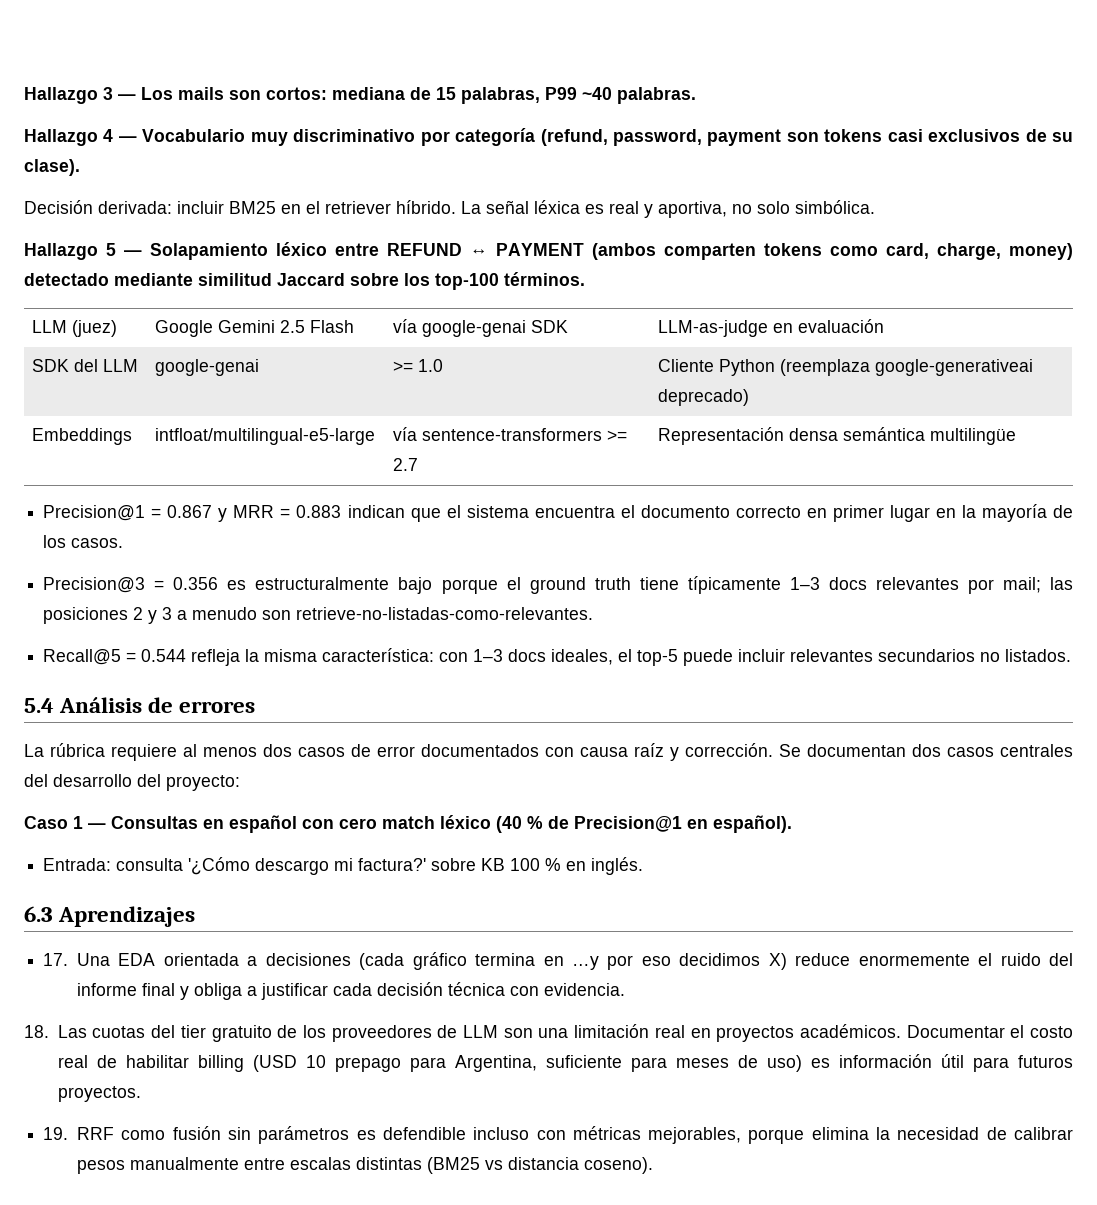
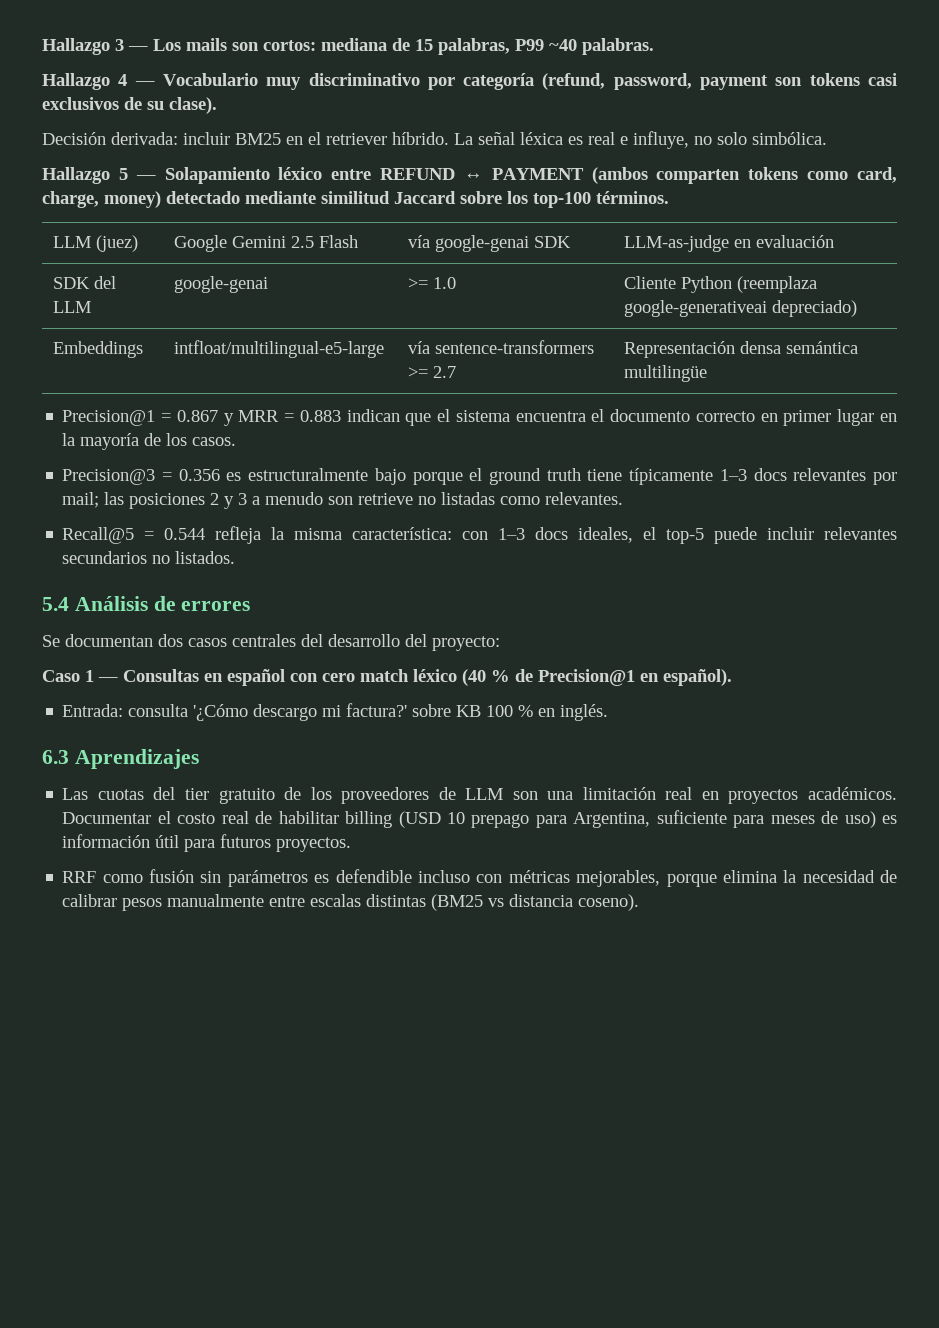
- La señal léxica es real y aportiva, no solo simbólica.
+ La señal léxica es real e influye, no solo simbólica.
- SDK del LLM | google-genai | >= 1.0 | Cliente Python (reemplaza google-generativeai deprecado)
+ SDK del LLM | google-genai | >= 1.0 | Cliente Python (reemplaza google-generativeai depreciado)
- Precision@3 = 0.356 es estructuralmente bajo porque el ground truth tiene típicamente 1–3 docs relevantes por mail; las posiciones 2 y 3 a menudo son retrieve-no-listadas-como-relevantes.
+ Precision@3 = 0.356 es estructuralmente bajo porque el ground truth tiene típicamente 1–3 docs relevantes por mail; las posiciones 2 y 3 a menudo son retrieve no listadas como relevantes.
- La rúbrica requiere al menos dos casos de error documentados con causa raíz y corrección.
- 17. Una EDA orientada a decisiones (cada gráfico termina en …y por eso decidimos X) reduce enormemente el ruido del informe final y obliga a justificar cada decisión técnica con evidencia.
- 18. Las cuotas del tier gratuito de los proveedores de LLM son una limitación real en proyectos académicos.
+ Las cuotas del tier gratuito de los proveedores de LLM son una limitación real en proyectos académicos.
- 19. RRF como fusión sin parámetros es defendible incluso con métricas mejorables, porque elimina la necesidad de calibrar pesos manualmente entre escalas distintas (BM25 vs distancia coseno).
+ RRF como fusión sin parámetros es defendible incluso con métricas mejorables, porque elimina la necesidad de calibrar pesos manualmente entre escalas distintas (BM25 vs distancia coseno).

